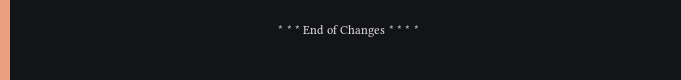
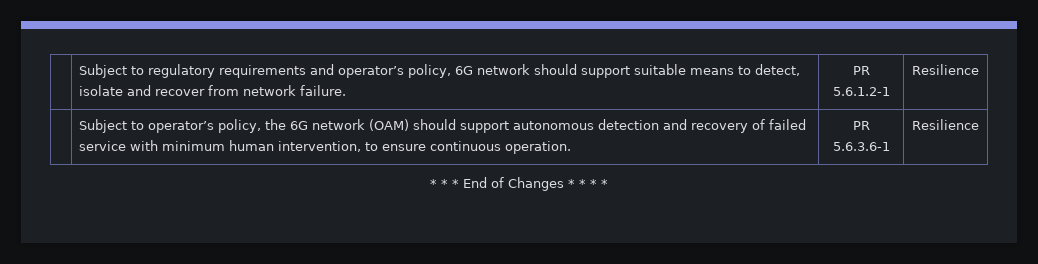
+ | Subject to regulatory requirements and operator’s policy, 6G network should support suitable means to detect, isolate and recover from network failure. | PR 5.6.1.2-1 | Resilience
+ | Subject to operator’s policy, the 6G network (OAM) should support autonomous detection and recovery of failed service with minimum human intervention, to ensure continuous operation. | PR 5.6.3.6-1 | Resilience

